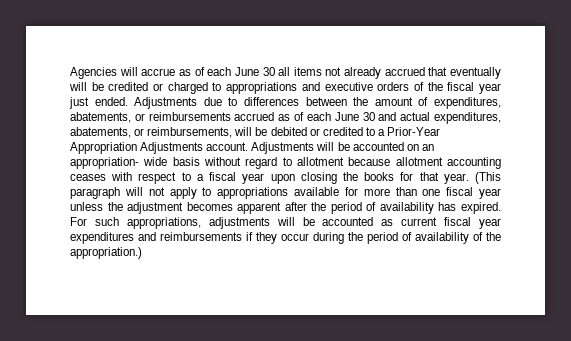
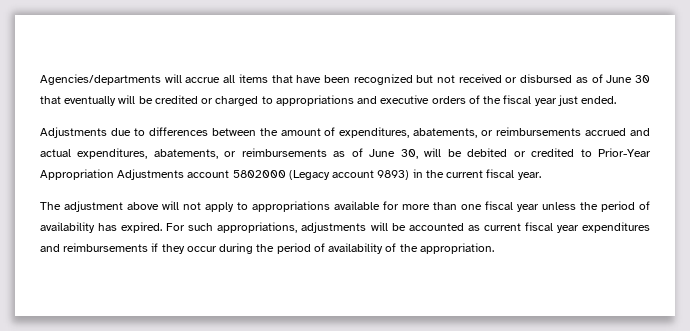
- Agencies will accrue as of each June 30 all items not already accrued that eventually will be credited or charged to appropriations and executive orders of the fiscal year just ended. Adjustments due to differences between the amount of expenditures, abatements, or reimbursements accrued as of each June 30 and actual expenditures, abatements, or reimbursements, will be debited or credited to a Prior-Year Appropriation Adjustments account. Adjustments will be accounted on an appropriation- wide basis without regard to allotment because allotment accounting ceases with respect to a fiscal year upon closing the books for that year. (This paragraph will not apply to appropriations available for more than one fiscal year unless the adjustment becomes apparent after the period of availability has expired.
+ Agencies/departments will accrue all items that have been recognized but not received or disbursed as of June 30 that eventually will be credited or charged to appropriations and executive orders of the fiscal year just ended.
+ Adjustments due to differences between the amount of expenditures, abatements, or reimbursements accrued and actual expenditures, abatements, or reimbursements as of June 30, will be debited or credited to Prior-Year Appropriation Adjustments account 5802000 (Legacy account 9893) in the current fiscal year.
+ The adjustment above will not apply to appropriations available for more than one fiscal year unless the period of availability has expired.
- For such appropriations, adjustments will be accounted as current fiscal year expenditures and reimbursements if they occur during the period of availability of the appropriation.)
+ For such appropriations, adjustments will be accounted as current fiscal year expenditures and reimbursements if they occur during the period of availability of the appropriation.

